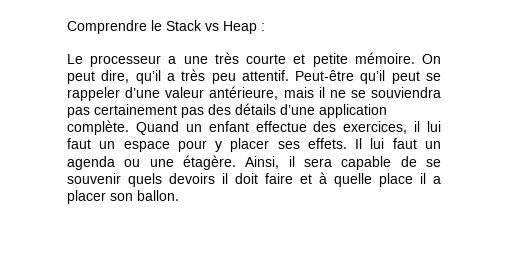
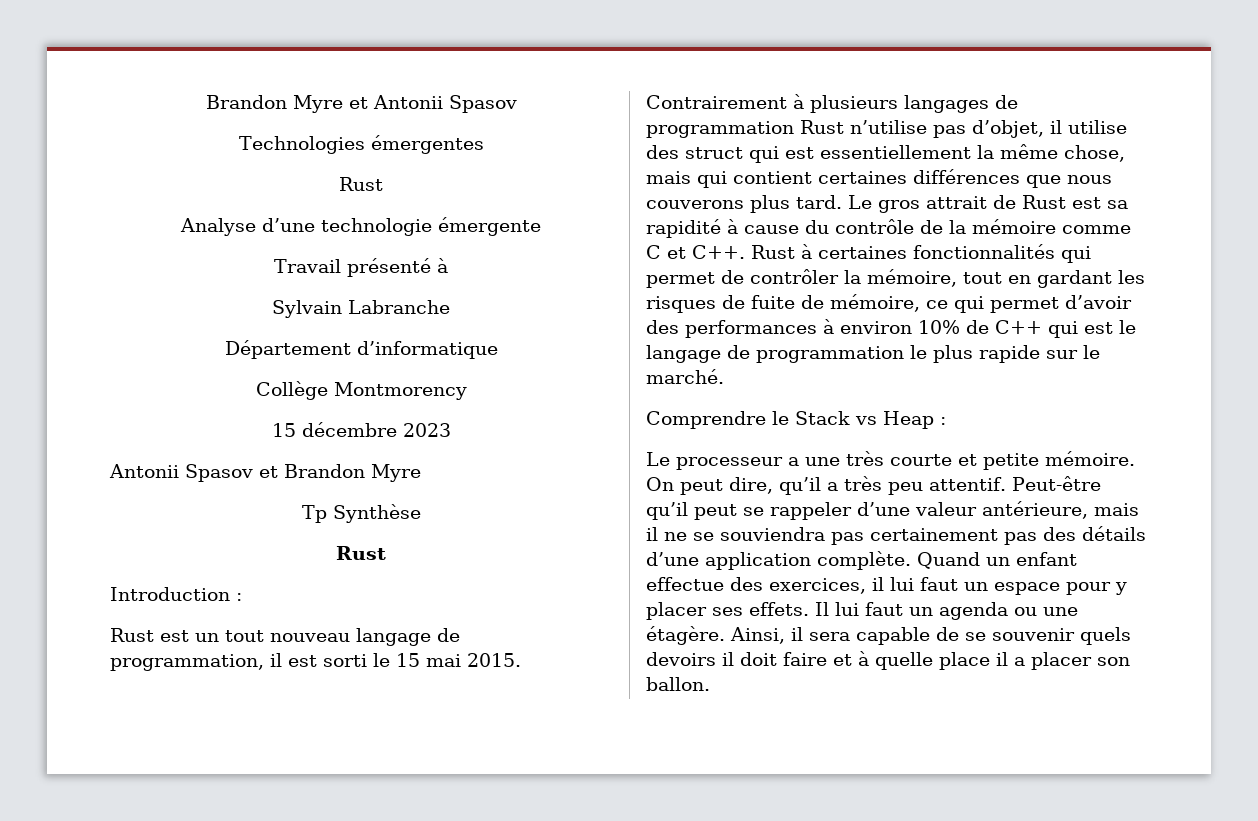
+ Brandon Myre et Antonii Spasov
+ Technologies émergentes
+ Rust
+ Analyse d’une technologie émergente
+ Travail présenté à
+ Sylvain Labranche
+ Département d’informatique
+ Collège Montmorency
+ 15 décembre 2023
+ Antonii Spasov et Brandon Myre
+ Tp Synthèse
+ Rust
+ Introduction :
+ Rust est un tout nouveau langage de programmation, il est sorti le 15 mai 2015. Contrairement à plusieurs langages de programmation Rust n’utilise pas d’objet, il utilise des struct qui est essentiellement la même chose, mais qui contient certaines différences que nous couverons plus tard. Le gros attrait de Rust est sa rapidité à cause du contrôle de la mémoire comme C et C++. Rust à certaines fonctionnalités qui permet de contrôler la mémoire, tout en gardant les risques de fuite de mémoire, ce qui permet d’avoir des performances à environ 10% de C++ qui est le langage de programmation le plus rapide sur le marché.

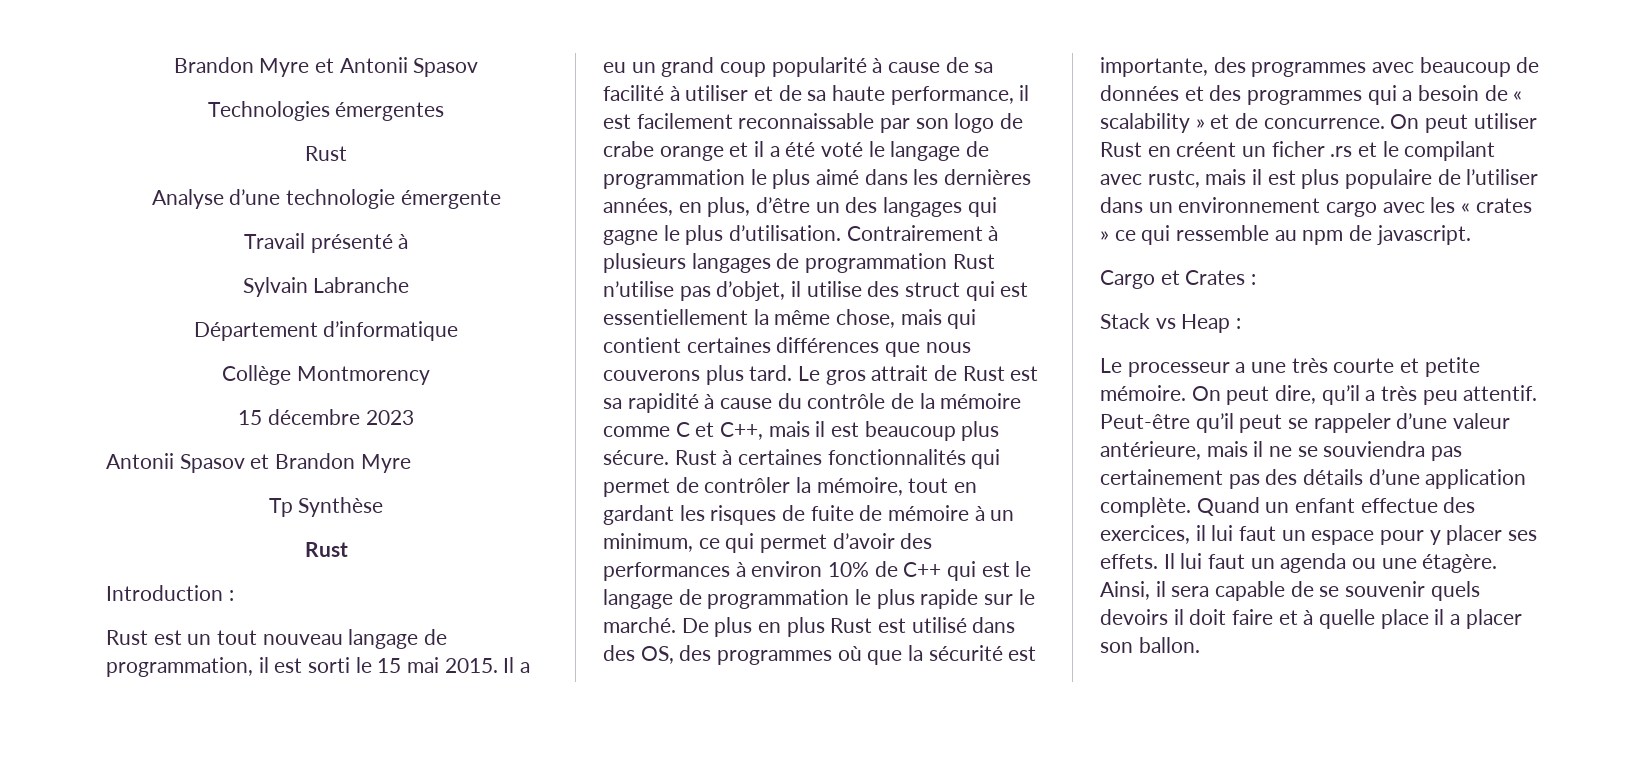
+ Il a eu un grand coup popularité à cause de sa facilité à utiliser et de sa haute performance, il est facilement reconnaissable par son logo de crabe orange et il a été voté le langage de programmation le plus aimé dans les dernières années, en plus, d’être un des langages qui gagne le plus d’utilisation.
- Le gros attrait de Rust est sa rapidité à cause du contrôle de la mémoire comme C et C++. Rust à certaines fonctionnalités qui permet de contrôler la mémoire, tout en gardant les risques de fuite de mémoire, ce qui permet d’avoir des performances à environ 10% de C++ qui est le langage de programmation le plus rapide sur le marché.
- Comprendre le Stack vs Heap :
+ Le gros attrait de Rust est sa rapidité à cause du contrôle de la mémoire comme C et C++, mais il est beaucoup plus sécure. Rust à certaines fonctionnalités qui permet de contrôler la mémoire, tout en gardant les risques de fuite de mémoire à un minimum, ce qui permet d’avoir des performances à environ 10% de C++ qui est le langage de programmation le plus rapide sur le marché. De plus en plus Rust est utilisé dans des OS, des programmes où que la sécurité est importante, des programmes avec beaucoup de données et des programmes qui a besoin de « scalability » et de concurrence. On peut utiliser Rust en créent un ficher .rs et le compilant avec rustc, mais il est plus populaire de l’utiliser dans un environnement cargo avec les « crates » ce qui ressemble au npm de javascript.
+ Cargo et Crates :
+ Stack vs Heap :

